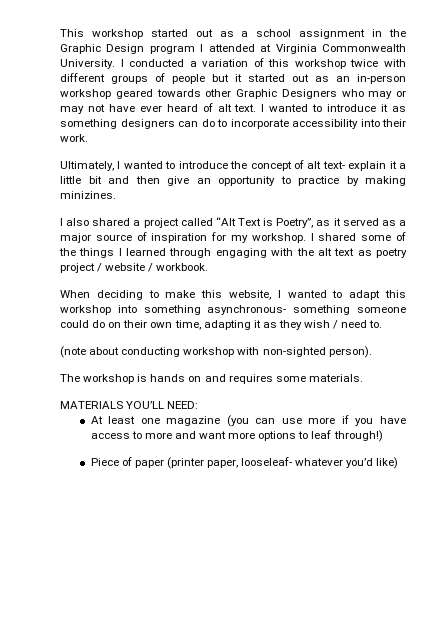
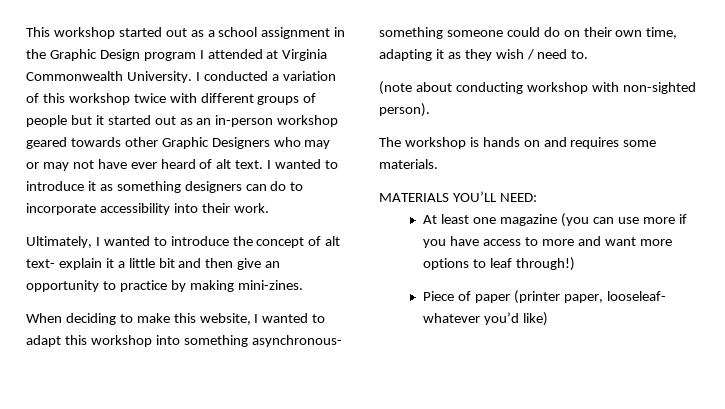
- Ultimately, I wanted to introduce the concept of alt text- explain it a little bit and then give an opportunity to practice by making minizines.
- I also shared a project called “Alt Text is Poetry”, as it served as a major source of inspiration for my workshop. I shared some of the things I learned through engaging with the alt text as poetry project / website / workbook.
+ Ultimately, I wanted to introduce the concept of alt text- explain it a little bit and then give an opportunity to practice by making mini-zines.

